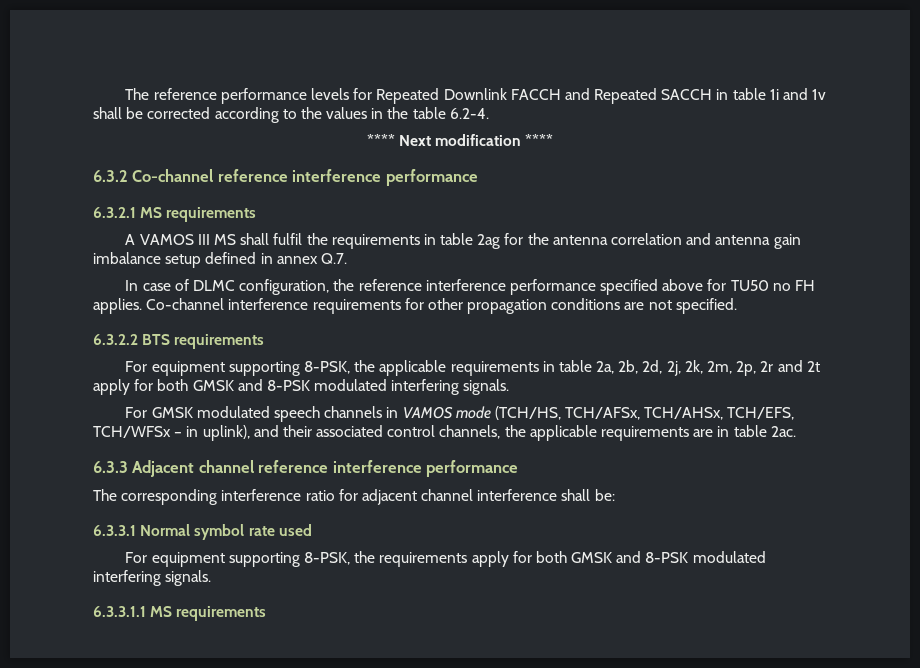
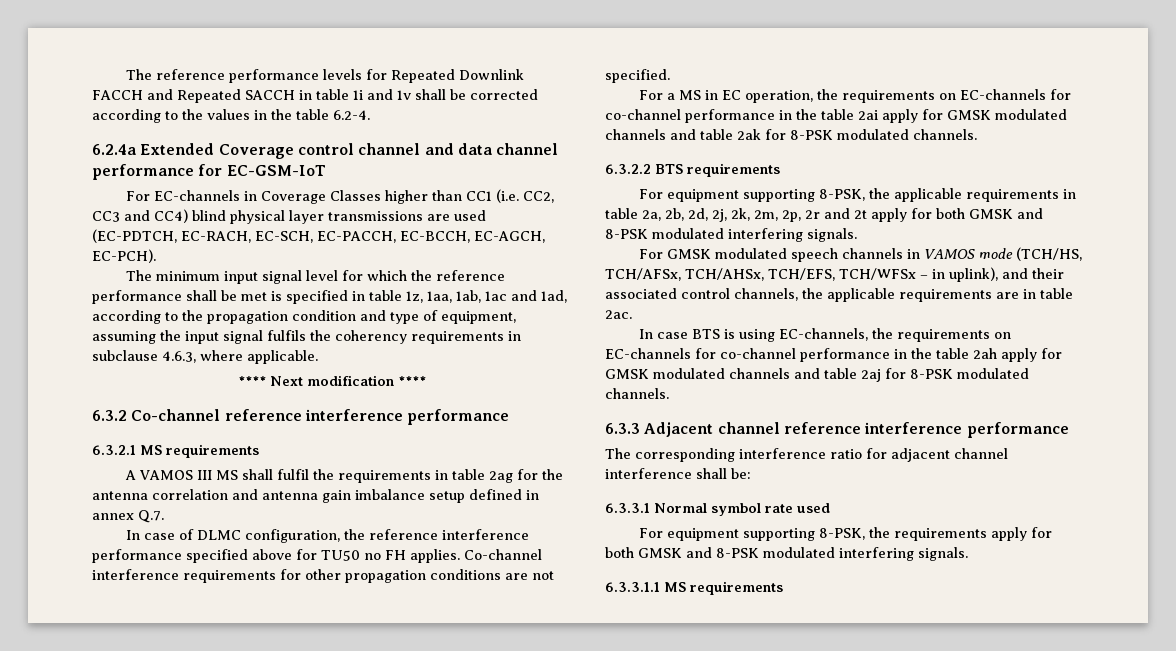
+ 6.2.4a Extended Coverage control channel and data channel performance for EC-GSM-IoT
+ For EC-channels in Coverage Classes higher than CC1 (i.e. CC2, CC3 and CC4) blind physical layer transmissions are used (EC-PDTCH, EC-RACH, EC-SCH, EC-PACCH, EC-BCCH, EC-AGCH, EC-PCH).
+ The minimum input signal level for which the reference performance shall be met is specified in table 1z, 1aa, 1ab, 1ac and 1ad, according to the propagation condition and type of equipment, assuming the input signal fulfils the coherency requirements in subclause 4.6.3, where applicable.
+ For a MS in EC operation, the requirements on EC-channels for co-channel performance in the table 2ai apply for GMSK modulated channels and table 2ak for 8-PSK modulated channels.
+ In case BTS is using EC-channels, the requirements on EC-channels for co-channel performance in the table 2ah apply for GMSK modulated channels and table 2aj for 8-PSK modulated channels.

